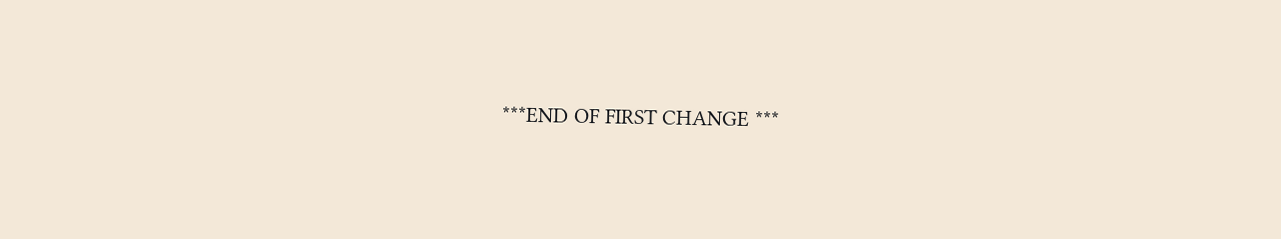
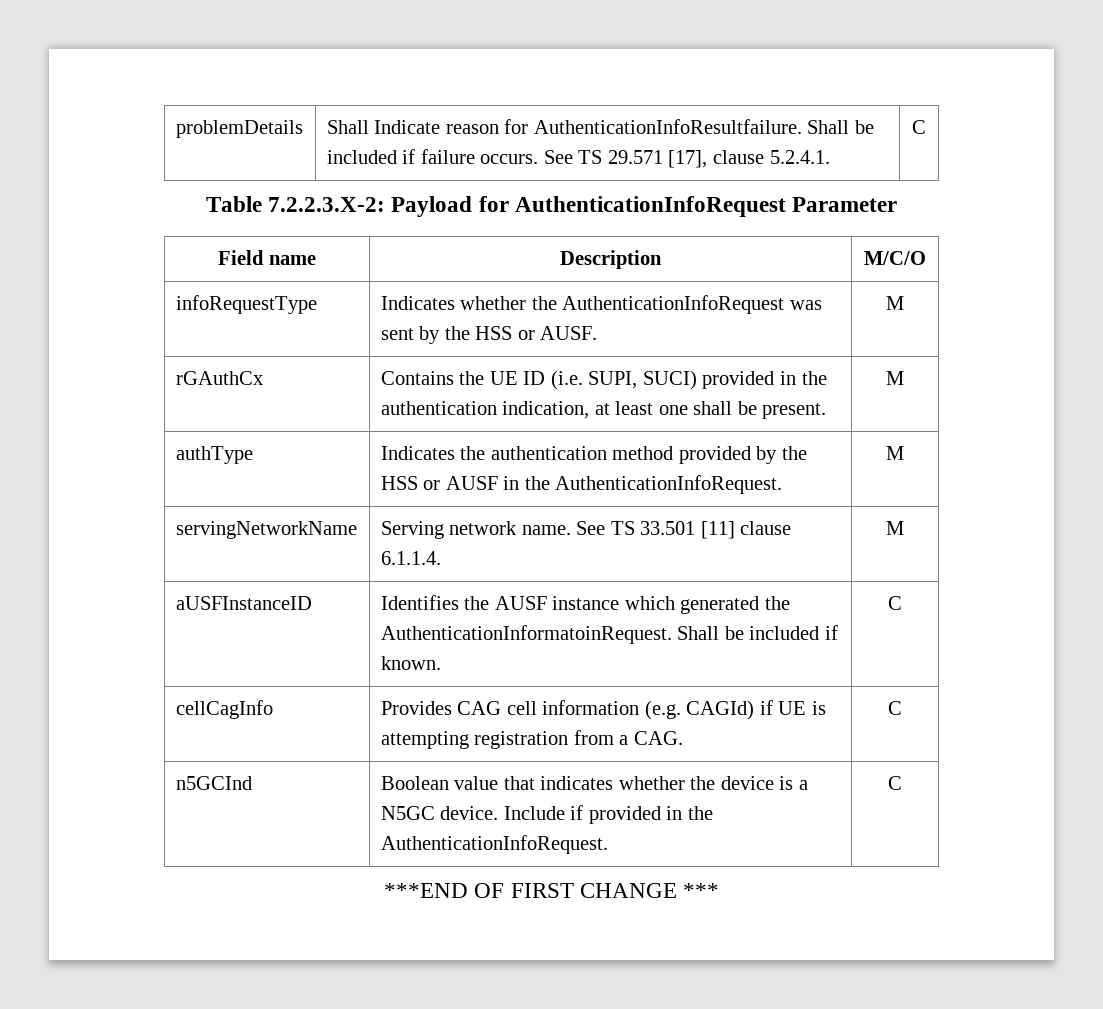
+ problemDetails | Shall Indicate reason for AuthenticationInfoResultfailure. Shall be included if failure occurs. See TS 29.571 [17], clause 5.2.4.1. | C
+ Table 7.2.2.3.X-2: Payload for AuthenticationInfoRequest Parameter
+ Field name | Description | M/C/O
+ infoRequestType | Indicates whether the AuthenticationInfoRequest was sent by the HSS or AUSF. | M
+ rGAuthCx | Contains the UE ID (i.e. SUPI, SUCI) provided in the authentication indication, at least one shall be present. | M
+ authType | Indicates the authentication method provided by the HSS or AUSF in the AuthenticationInfoRequest. | M
+ servingNetworkName | Serving network name. See TS 33.501 [11] clause 6.1.1.4. | M
+ aUSFInstanceID | Identifies the AUSF instance which generated the AuthenticationInformatoinRequest. Shall be included if known. | C
+ cellCagInfo | Provides CAG cell information (e.g. CAGId) if UE is attempting registration from a CAG. | C
+ n5GCInd | Boolean value that indicates whether the device is a N5GC device. Include if provided in the AuthenticationInfoRequest. | C

